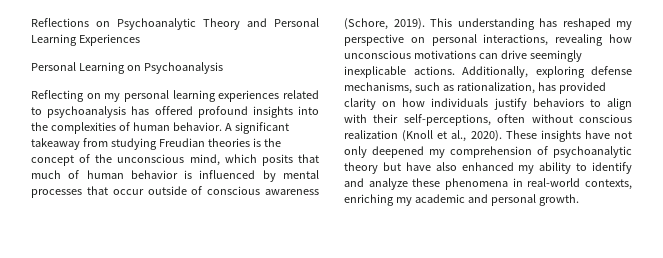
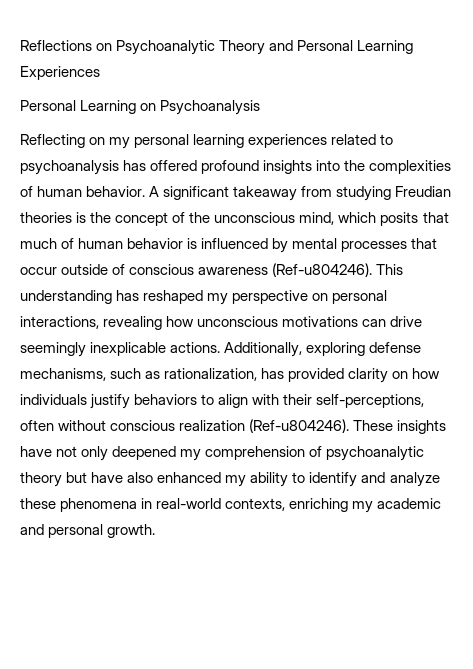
- A significant takeaway from studying Freudian theories is the concept of the unconscious mind, which posits that much of human behavior is influenced by mental processes that occur outside of conscious awareness (Schore, 2019).
+ A significant takeaway from studying Freudian theories is the concept of the unconscious mind, which posits that much of human behavior is influenced by mental processes that occur outside of conscious awareness (Ref-u804246).
- Additionally, exploring defense mechanisms, such as rationalization, has provided clarity on how individuals justify behaviors to align with their self-perceptions, often without conscious realization (Knoll et al., 2020).
+ Additionally, exploring defense mechanisms, such as rationalization, has provided clarity on how individuals justify behaviors to align with their self-perceptions, often without conscious realization (Ref-u804246).

